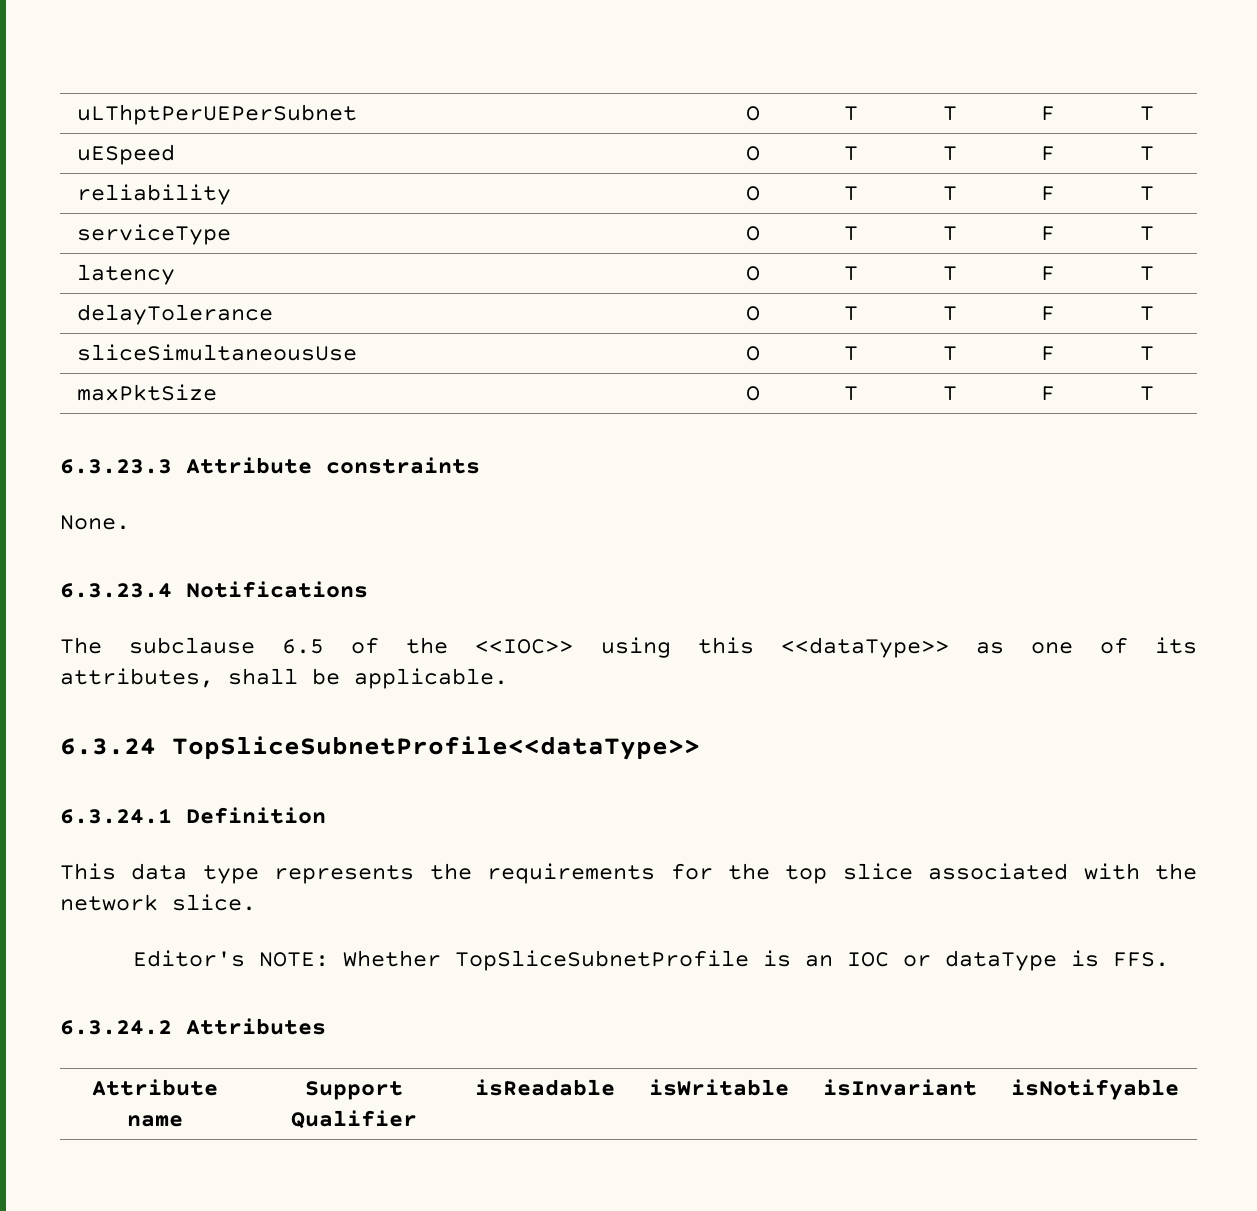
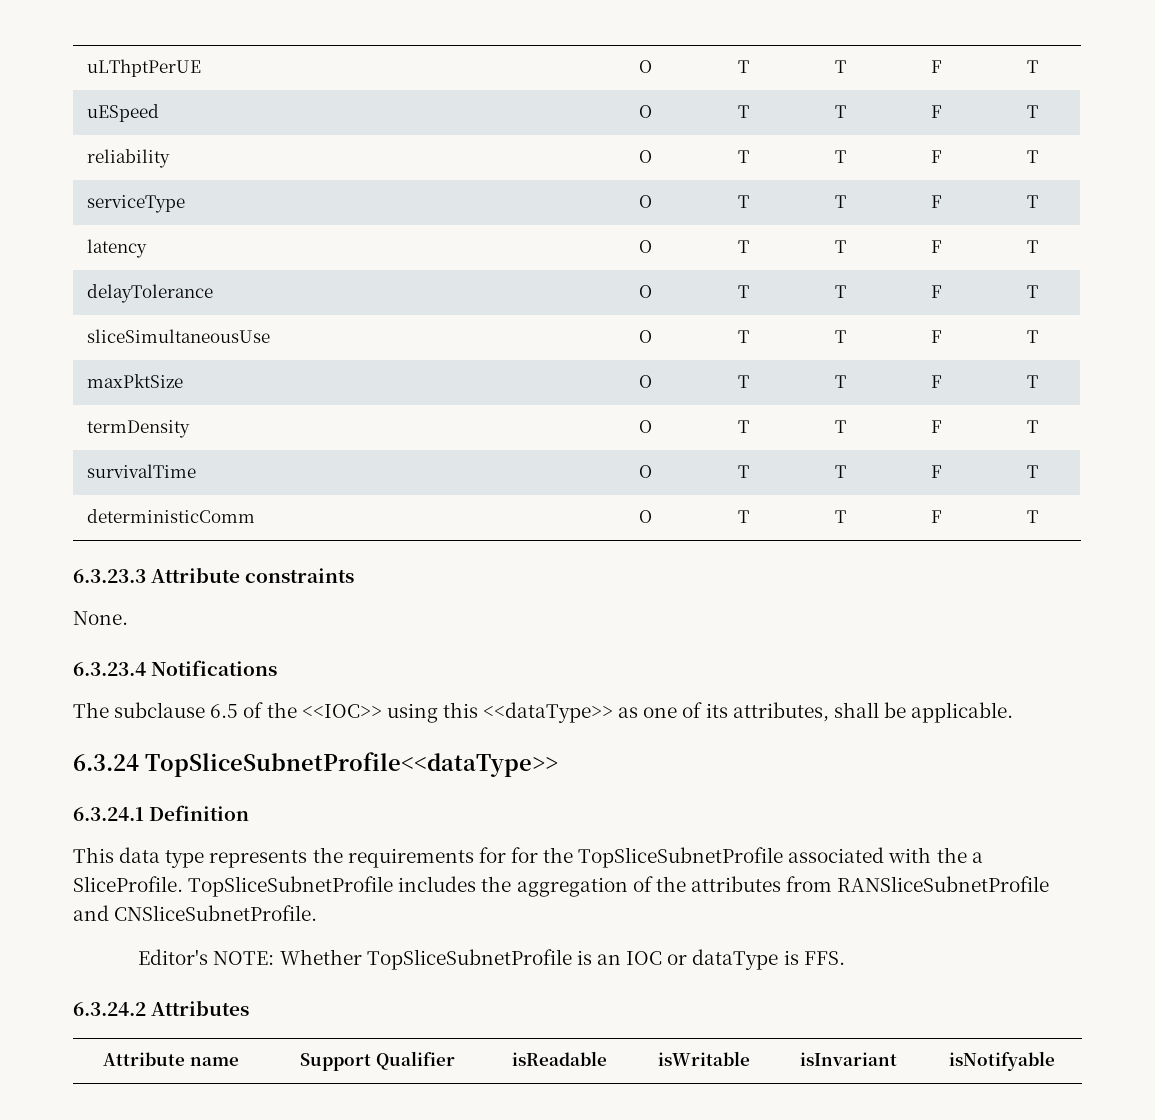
- uLThptPerUEPerSubnet | O | T | T | F | T
+ uLThptPerUE | O | T | T | F | T
+ termDensity | O | T | T | F | T
+ survivalTime | O | T | T | F | T
+ deterministicComm | O | T | T | F | T
- This data type represents the requirements for the top slice associated with the network slice.
+ This data type represents the requirements for for the TopSliceSubnetProfile associated with the a SliceProfile. TopSliceSubnetProfile includes the aggregation of the attributes from RANSliceSubnetProfile and CNSliceSubnetProfile.

